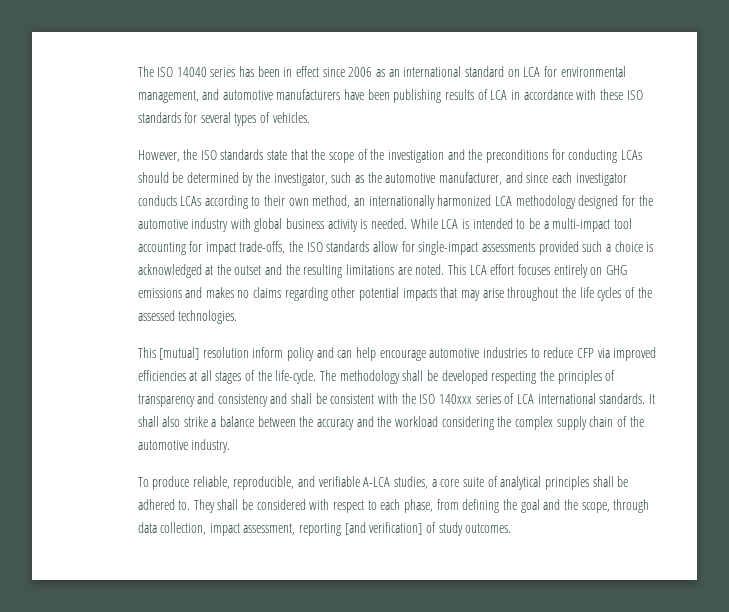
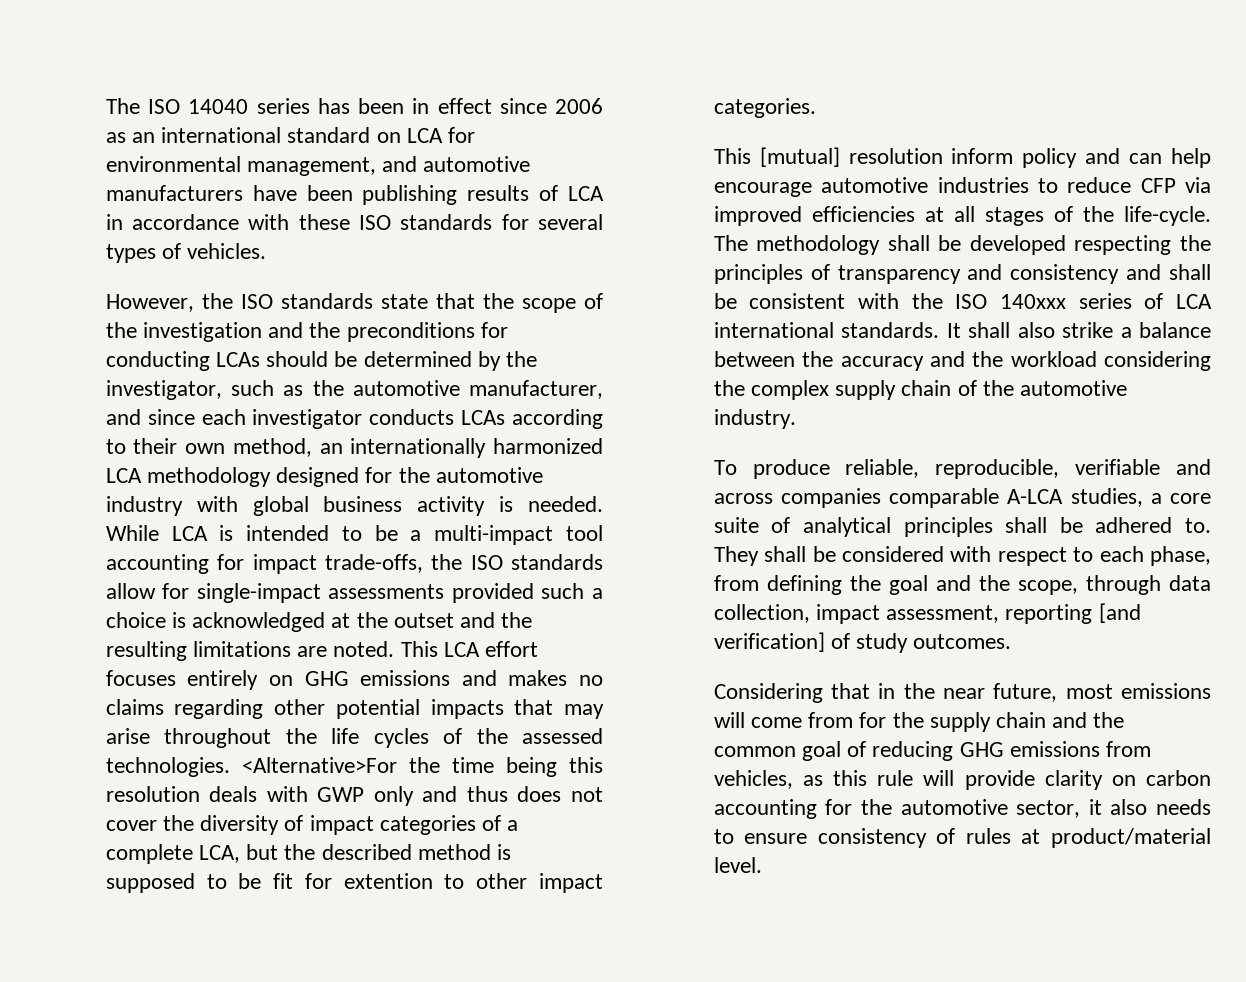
+ <Alternative>For the time being this resolution deals with GWP only and thus does not cover the diversity of impact categories of a complete LCA, but the described method is supposed to be fit for extention to other impact categories.
- To produce reliable, reproducible, and verifiable A-LCA studies, a core suite of analytical principles shall be adhered to.
+ To produce reliable, reproducible, verifiable and across companies comparable A-LCA studies, a core suite of analytical principles shall be adhered to.
+ Considering that in the near future, most emissions will come from for the supply chain and the common goal of reducing GHG emissions from vehicles, as this rule will provide clarity on carbon accounting for the automotive sector, it also needs to ensure consistency of rules at product/material level.

